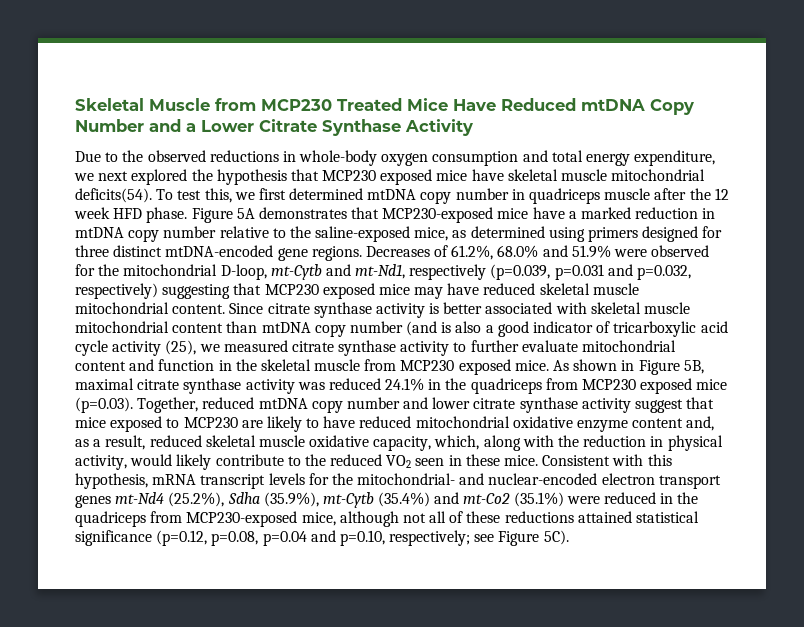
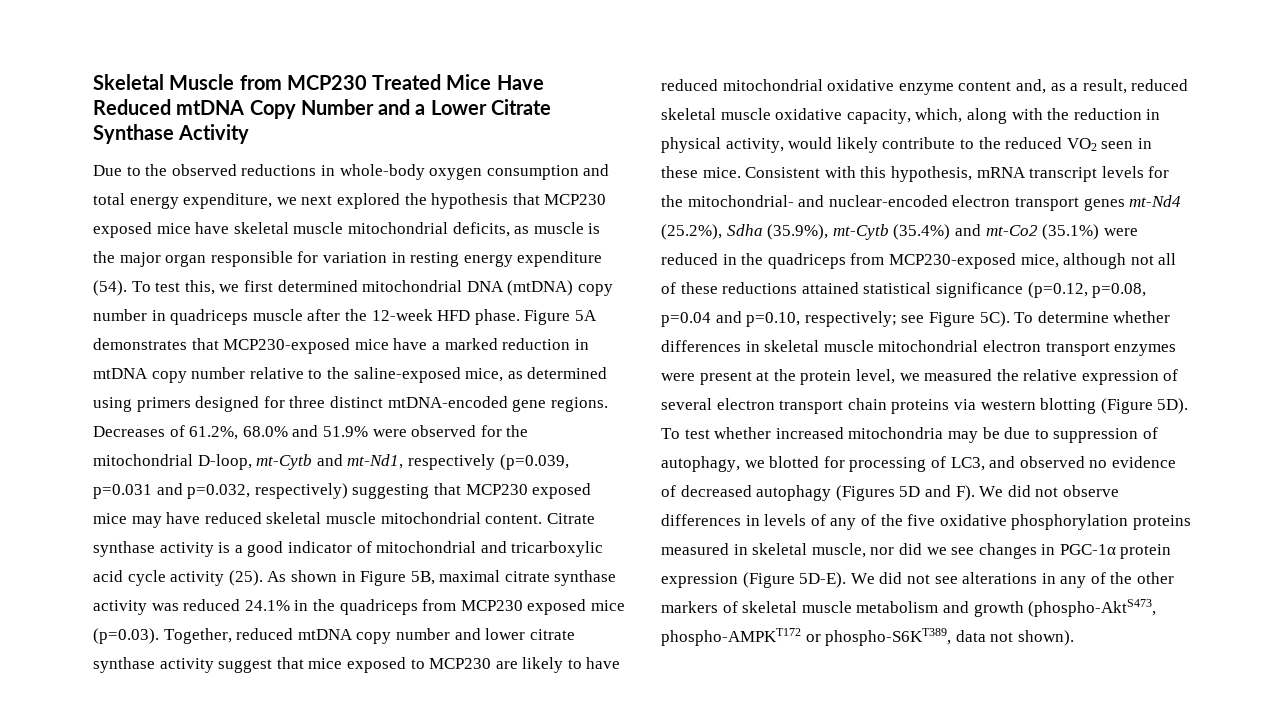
- Due to the observed reductions in whole-body oxygen consumption and total energy expenditure, we next explored the hypothesis that MCP230 exposed mice have skeletal muscle mitochondrial deficits(54).
+ Due to the observed reductions in whole-body oxygen consumption and total energy expenditure, we next explored the hypothesis that MCP230 exposed mice have skeletal muscle mitochondrial deficits, as muscle is the major organ responsible for variation in resting energy expenditure (54).
- To test this, we first determined mtDNA copy number in quadriceps muscle after the 12 week HFD phase.
+ To test this, we first determined mitochondrial DNA (mtDNA) copy number in quadriceps muscle after the 12-week HFD phase.
- Since citrate synthase activity is better associated with skeletal muscle mitochondrial content than mtDNA copy number (and is also a good indicator of tricarboxylic acid cycle activity (25), we measured citrate synthase activity to further evaluate mitochondrial content and function in the skeletal muscle from MCP230 exposed mice.
+ Citrate synthase activity is a good indicator of mitochondrial and tricarboxylic acid cycle activity (25).
+ To determine whether differences in skeletal muscle mitochondrial electron transport enzymes were present at the protein level, we measured the relative expression of several electron transport chain proteins via western blotting (Figure 5D). To test whether increased mitochondria may be due to suppression of autophagy, we blotted for processing of LC3, and observed no evidence of decreased autophagy (Figures 5D and F). We did not observe differences in levels of any of the five oxidative phosphorylation proteins measured in skeletal muscle, nor did we see changes in PGC-1α protein expression (Figure 5D-E). We did not see alterations in any of the other markers of skeletal muscle metabolism and growth (phospho-AktS473, phospho-AMPKT172 or phospho-S6KT389, data not shown).

